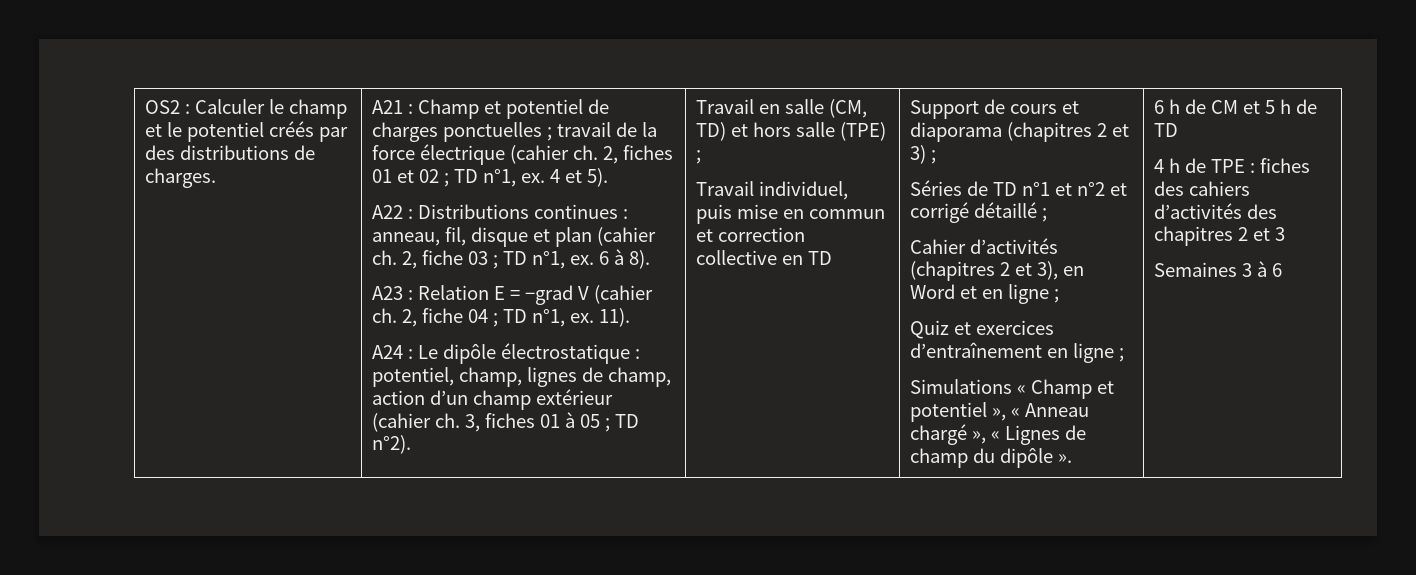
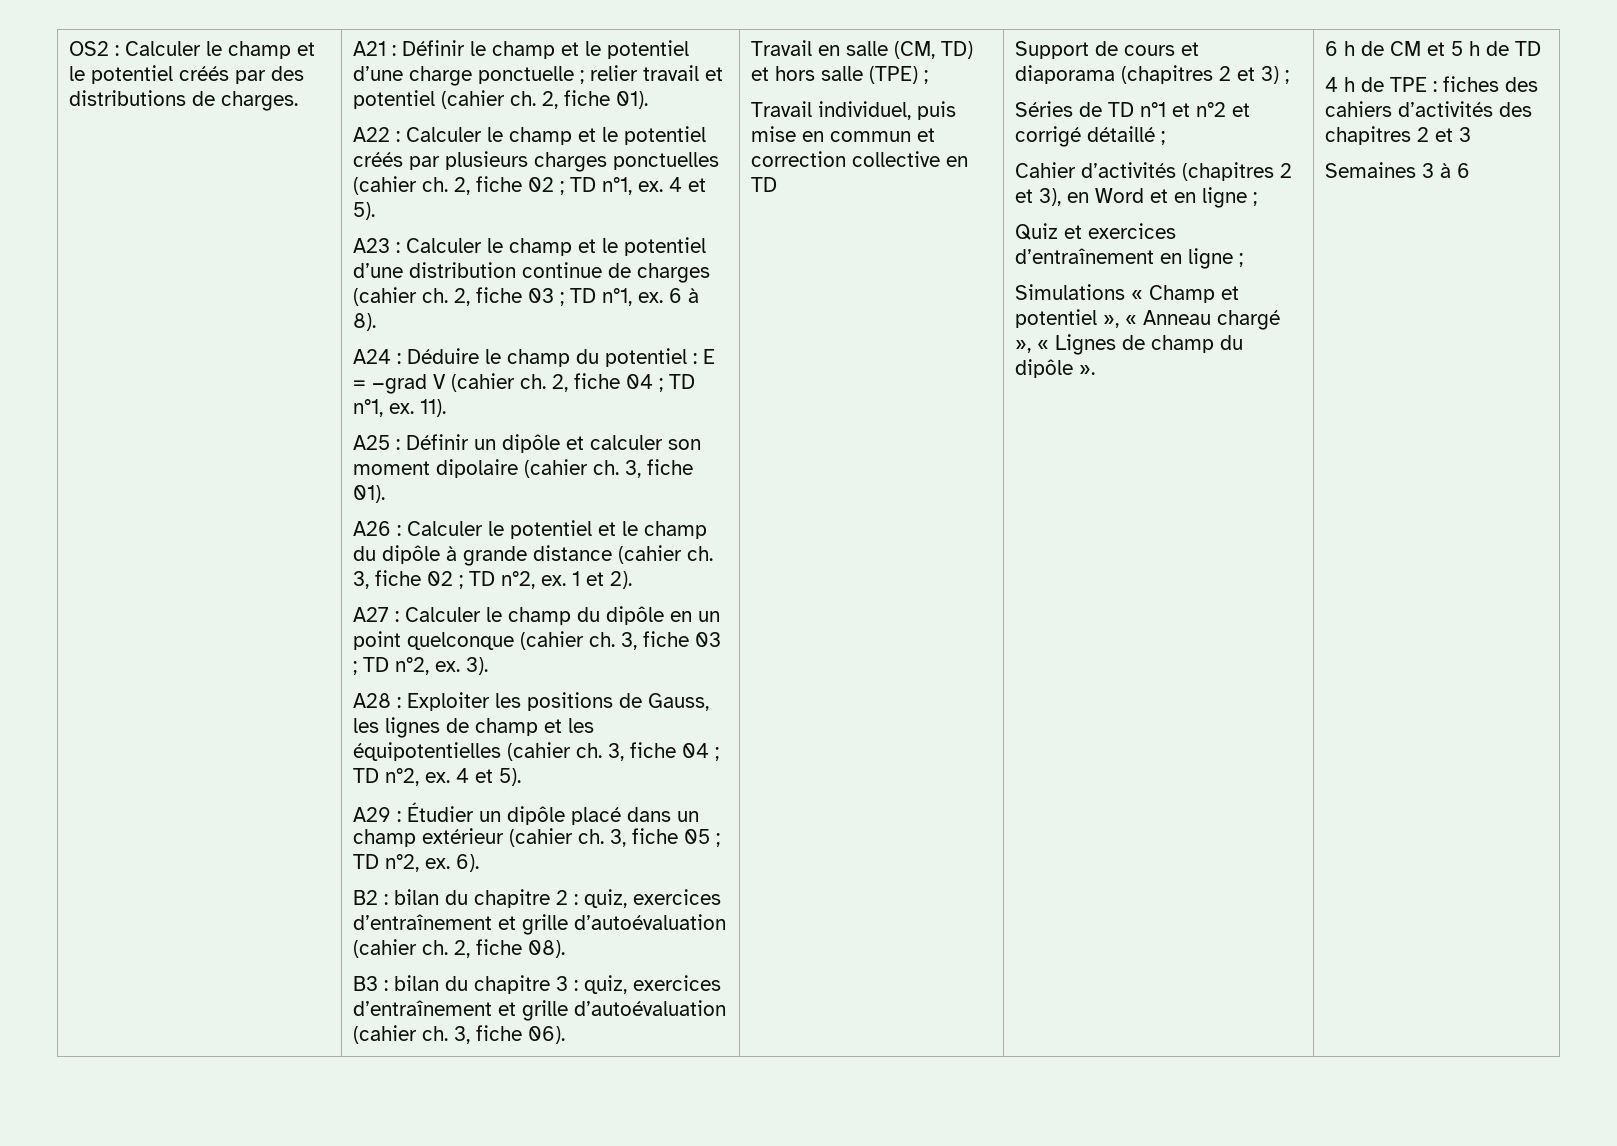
- A21 : Champ et potentiel de charges ponctuelles ; travail de la force électrique (cahier ch. 2, fiches 01 et 02 ; TD n°1, ex.
+ A21 : Définir le champ et le potentiel d’une charge ponctuelle ; relier travail et potentiel (cahier ch. 2, fiche 01).
+ A22 : Calculer le champ et le potentiel créés par plusieurs charges ponctuelles (cahier ch. 2, fiche 02 ; TD n°1, ex.
- A22 : Distributions continues : anneau, fil, disque et plan (cahier ch. 2, fiche 03 ; TD n°1, ex.
+ A23 : Calculer le champ et le potentiel d’une distribution continue de charges (cahier ch. 2, fiche 03 ; TD n°1, ex.
- A23 : Relation E = −grad V (cahier ch. 2, fiche 04 ; TD n°1, ex.
+ A24 : Déduire le champ du potentiel : E = −grad V (cahier ch. 2, fiche 04 ; TD n°1, ex.
- A24 : Le dipôle électrostatique : potentiel, champ, lignes de champ, action d’un champ extérieur (cahier ch. 3, fiches 01 à 05 ; TD n°2).
+ A25 : Définir un dipôle et calculer son moment dipolaire (cahier ch. 3, fiche 01).
+ A26 : Calculer le potentiel et le champ du dipôle à grande distance (cahier ch. 3, fiche 02 ; TD n°2, ex. 1 et 2).
+ A27 : Calculer le champ du dipôle en un point quelconque (cahier ch. 3, fiche 03 ; TD n°2, ex. 3).
+ A28 : Exploiter les positions de Gauss, les lignes de champ et les équipotentielles (cahier ch. 3, fiche 04 ; TD n°2, ex. 4 et 5).
+ A29 : Étudier un dipôle placé dans un champ extérieur (cahier ch. 3, fiche 05 ; TD n°2, ex. 6).
+ B2 : bilan du chapitre 2 : quiz, exercices d’entraînement et grille d’autoévaluation (cahier ch. 2, fiche 08).
+ B3 : bilan du chapitre 3 : quiz, exercices d’entraînement et grille d’autoévaluation (cahier ch. 3, fiche 06).

